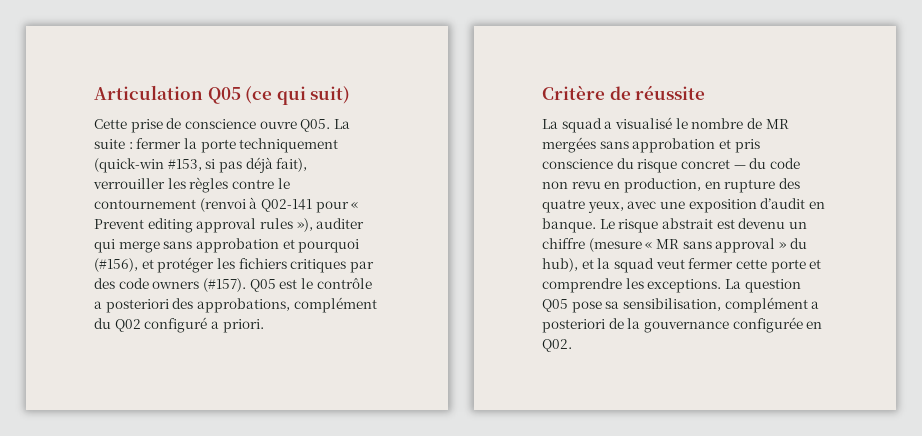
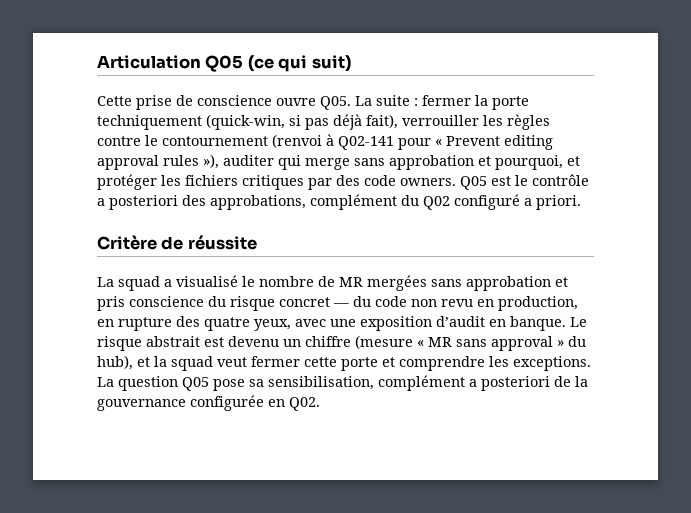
- Cette prise de conscience ouvre Q05. La suite : fermer la porte techniquement (quick-win #153, si pas déjà fait), verrouiller les règles contre le contournement (renvoi à Q02-141 pour « Prevent editing approval rules »), auditer qui merge sans approbation et pourquoi (#156), et protéger les fichiers critiques par des code owners (#157).
+ Cette prise de conscience ouvre Q05. La suite : fermer la porte techniquement (quick-win, si pas déjà fait), verrouiller les règles contre le contournement (renvoi à Q02-141 pour « Prevent editing approval rules »), auditer qui merge sans approbation et pourquoi, et protéger les fichiers critiques par des code owners.

